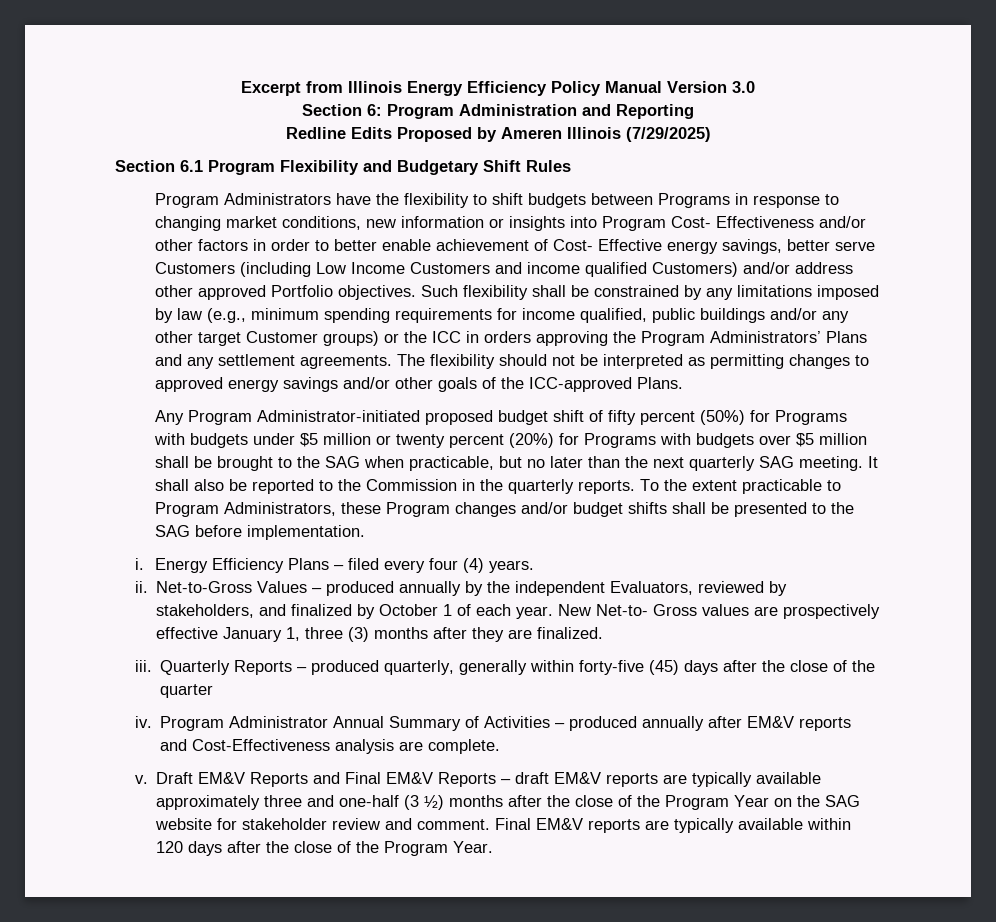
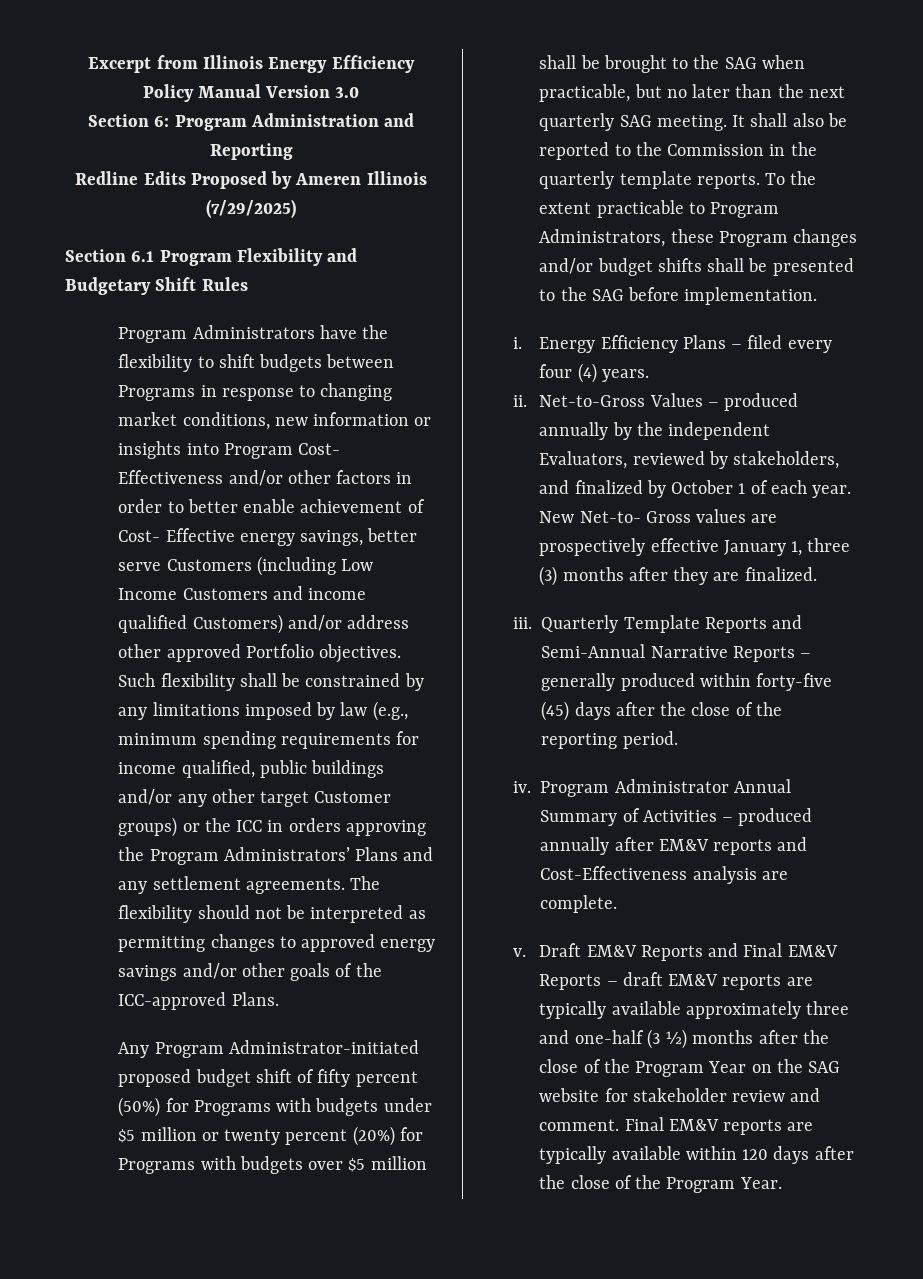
- It shall also be reported to the Commission in the quarterly reports.
+ It shall also be reported to the Commission in the quarterly template reports.
- Quarterly Reports – produced quarterly, generally within forty-five (45) days after the close of the quarter
+ Quarterly Template Reports and Semi-Annual Narrative Reports – generally produced within forty-five (45) days after the close of the reporting period.

